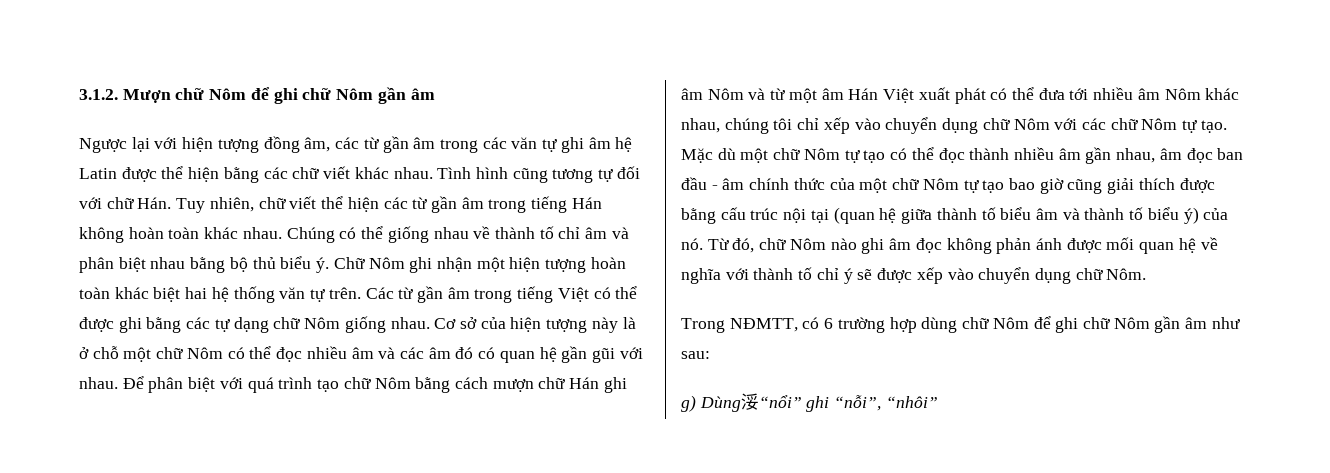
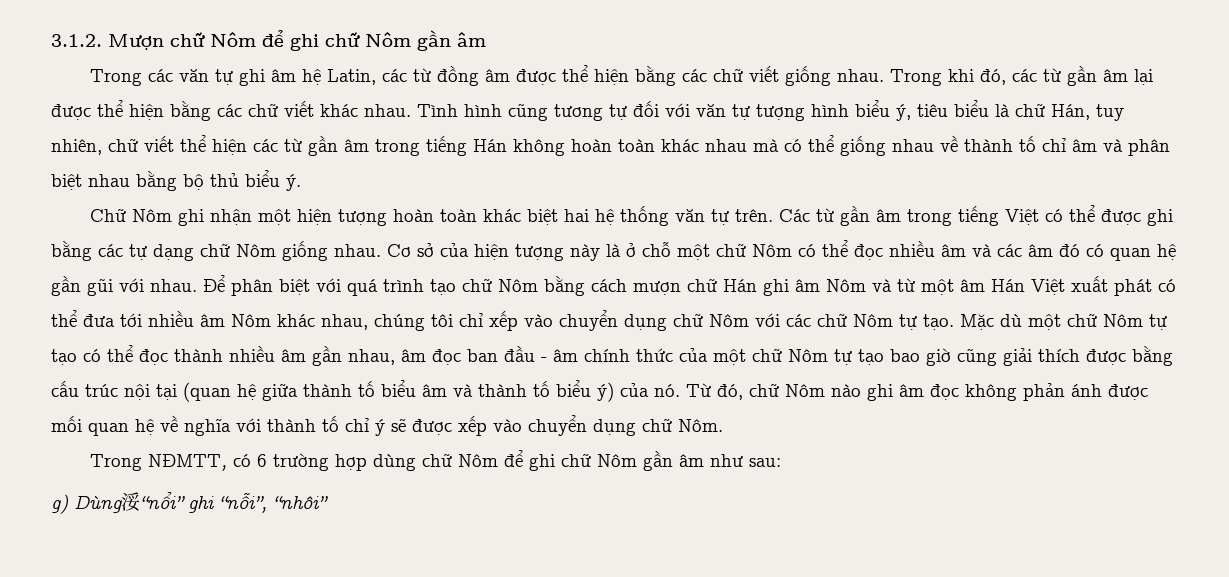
- Ngược lại với hiện tượng đồng âm, các từ gần âm trong các văn tự ghi âm hệ Latin được thể hiện bằng các chữ viết khác nhau.
+ Trong các văn tự ghi âm hệ Latin, các từ đồng âm được thể hiện bằng các chữ viết giống nhau. Trong khi đó, các từ gần âm lại được thể hiện bằng các chữ viết khác nhau.
- Tình hình cũng tương tự đối với chữ Hán. Tuy nhiên, chữ viết thể hiện các từ gần âm trong tiếng Hán không hoàn toàn khác nhau. Chúng có thể giống nhau về thành tố chỉ âm và phân biệt nhau bằng bộ thủ biểu ý. Chữ Nôm ghi nhận một hiện tượng hoàn toàn khác biệt hai hệ thống văn tự trên.
+ Tình hình cũng tương tự đối với văn tự tượng hình biểu ý, tiêu biểu là chữ Hán, tuy nhiên, chữ viết thể hiện các từ gần âm trong tiếng Hán không hoàn toàn khác nhau mà có thể giống nhau về thành tố chỉ âm và phân biệt nhau bằng bộ thủ biểu ý.
+ Chữ Nôm ghi nhận một hiện tượng hoàn toàn khác biệt hai hệ thống văn tự trên.

